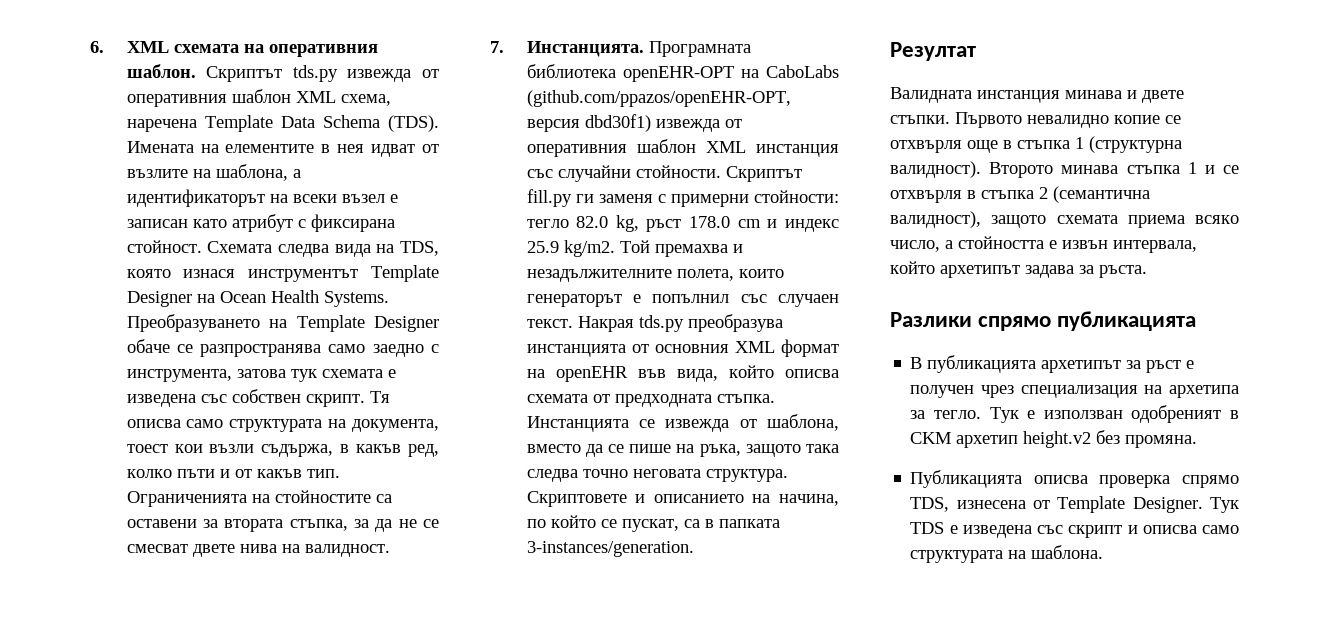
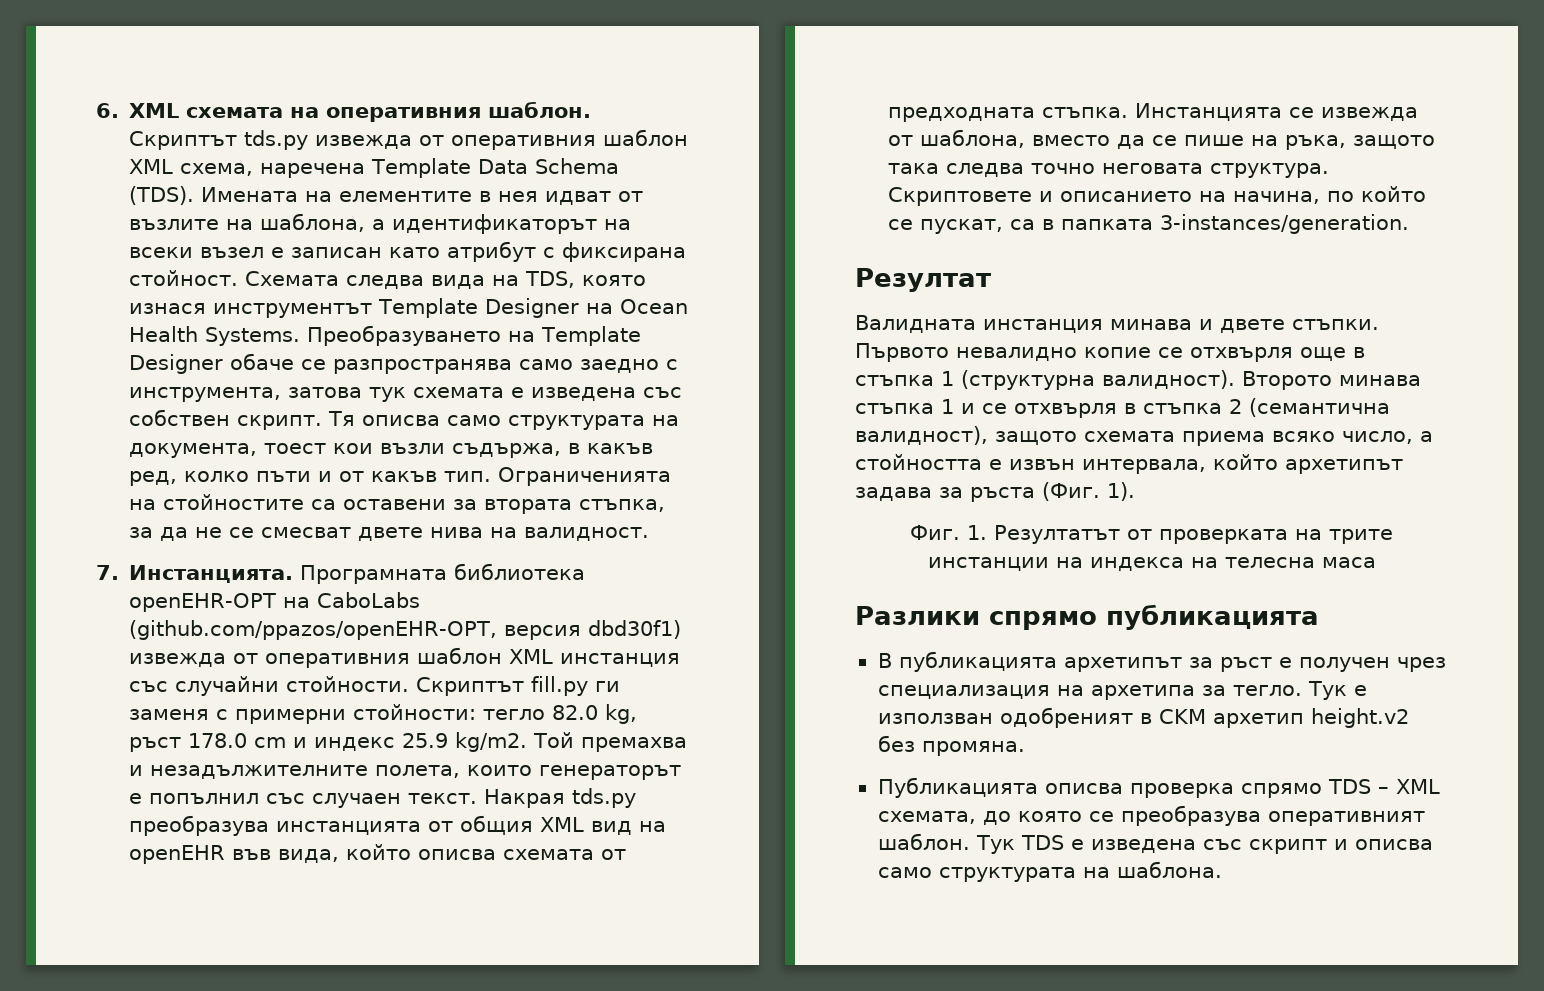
- Накрая tds.py преобразува инстанцията от основния XML формат на openEHR във вида, който описва схемата от предходната стъпка.
+ Накрая tds.py преобразува инстанцията от общия XML вид на openEHR във вида, който описва схемата от предходната стъпка.
- Второто минава стъпка 1 и се отхвърля в стъпка 2 (семантична валидност), защото схемата приема всяко число, а стойността е извън интервала, който архетипът задава за ръста.
+ Второто минава стъпка 1 и се отхвърля в стъпка 2 (семантична валидност), защото схемата приема всяко число, а стойността е извън интервала, който архетипът задава за ръста (Фиг. 1).
+ Фиг. 1. Резултатът от проверката на трите инстанции на индекса на телесна маса
- Публикацията описва проверка спрямо TDS, изнесена от Template Designer.
+ Публикацията описва проверка спрямо TDS – XML схемата, до която се преобразува оперативният шаблон.

